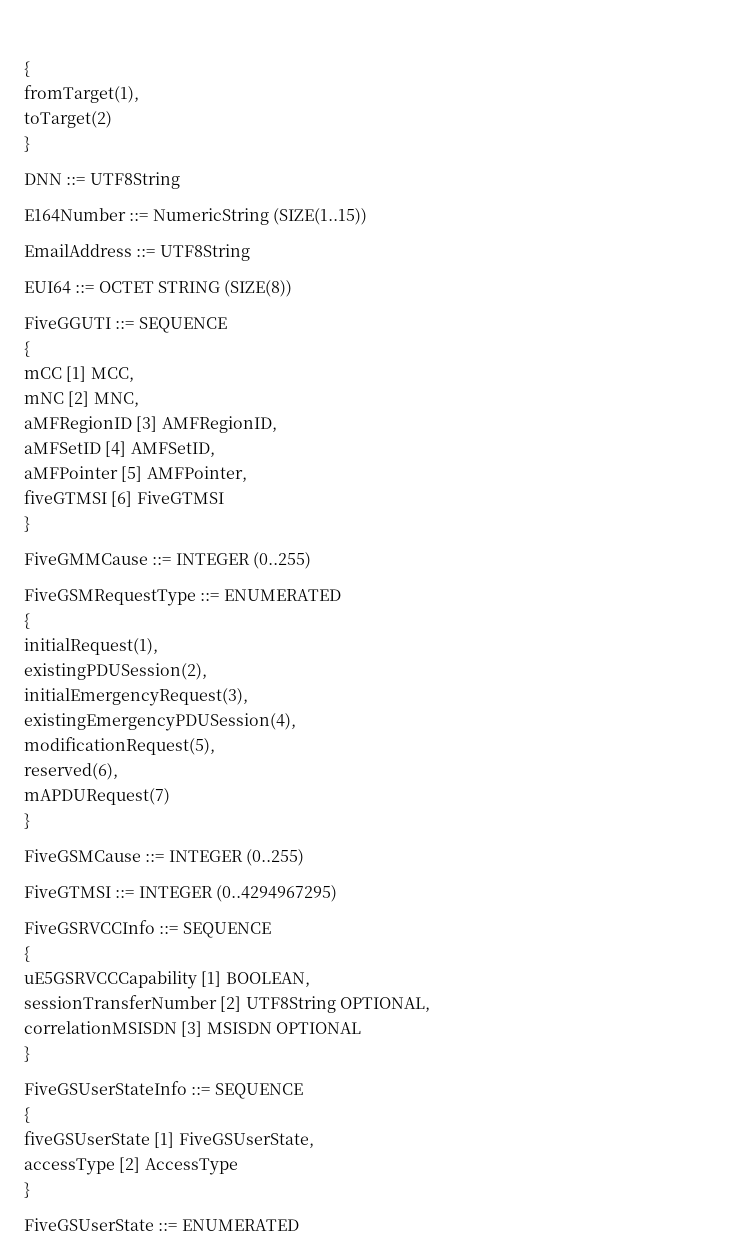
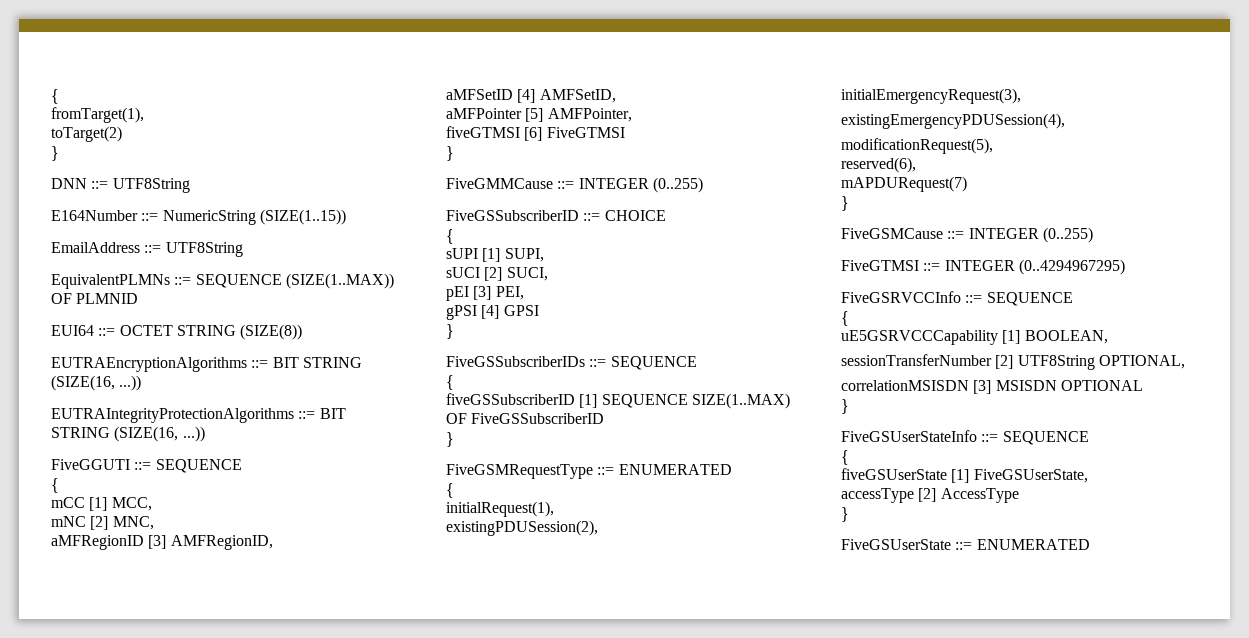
+ EquivalentPLMNs ::= SEQUENCE (SIZE(1..MAX)) OF PLMNID
+ EUTRAEncryptionAlgorithms ::= BIT STRING (SIZE(16, ...))
+ EUTRAIntegrityProtectionAlgorithms ::= BIT STRING (SIZE(16, ...))
+ FiveGSSubscriberID ::= CHOICE
+ {
+ sUPI [1] SUPI,
+ sUCI [2] SUCI,
+ pEI [3] PEI,
+ gPSI [4] GPSI
+ }
+ FiveGSSubscriberIDs ::= SEQUENCE
+ {
+ fiveGSSubscriberID [1] SEQUENCE SIZE(1..MAX) OF FiveGSSubscriberID
+ }

